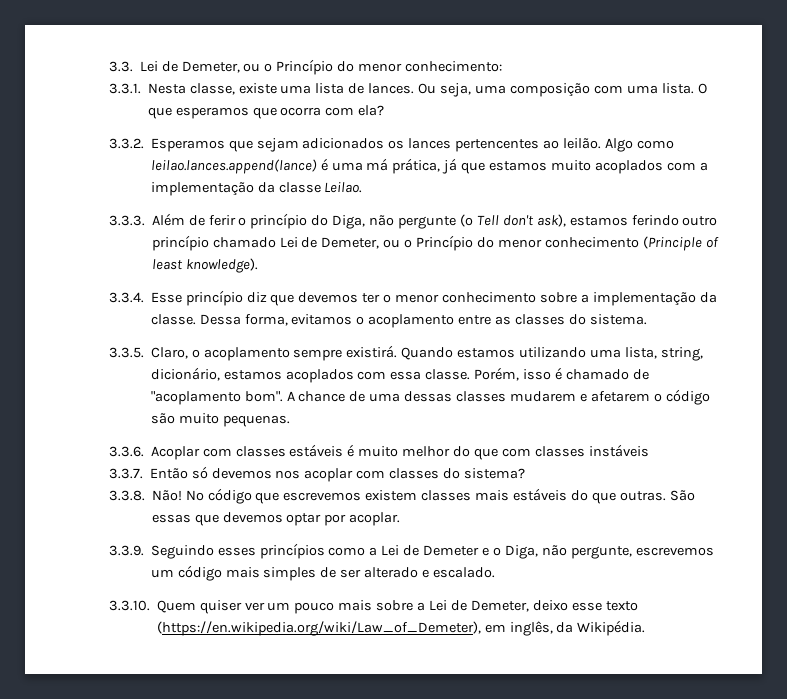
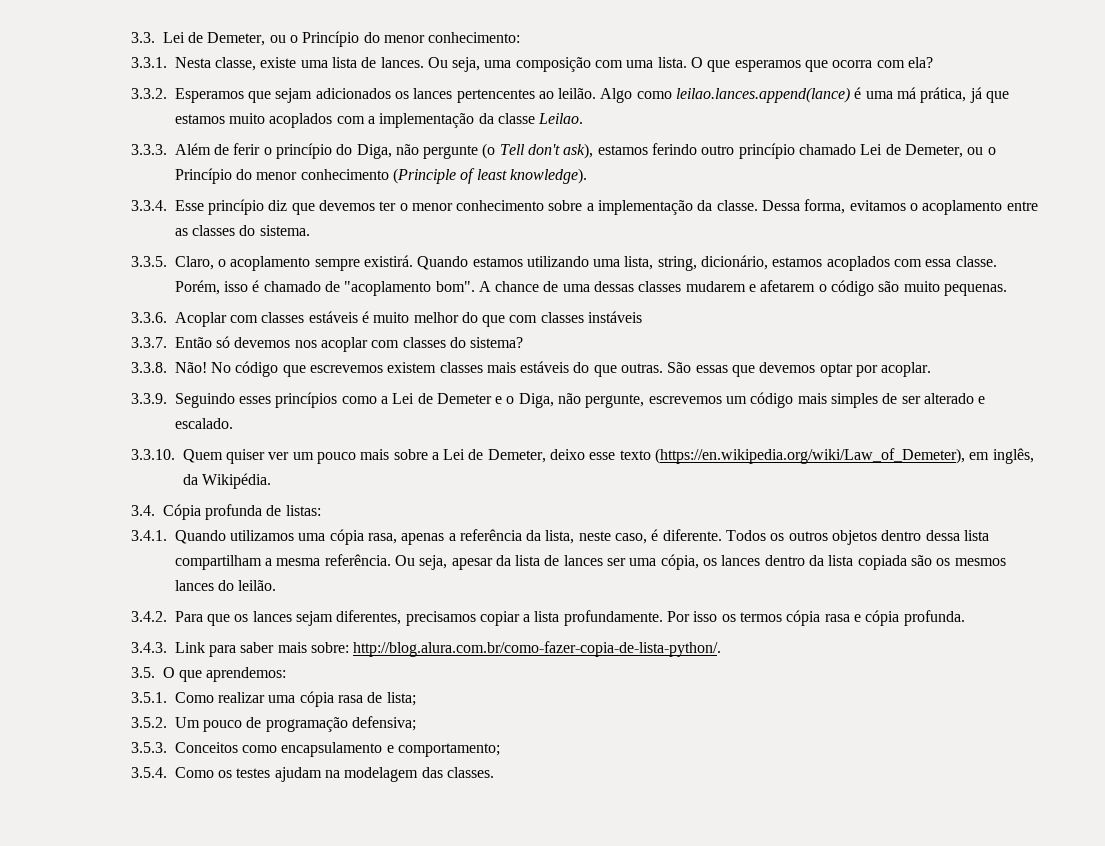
+ 3.4. Cópia profunda de listas:
+ 3.4.1. Quando utilizamos uma cópia rasa, apenas a referência da lista, neste caso, é diferente. Todos os outros objetos dentro dessa lista compartilham a mesma referência. Ou seja, apesar da lista de lances ser uma cópia, os lances dentro da lista copiada são os mesmos lances do leilão.
+ 3.4.2. Para que os lances sejam diferentes, precisamos copiar a lista profundamente. Por isso os termos cópia rasa e cópia profunda.
+ 3.4.3. Link para saber mais sobre: http://blog.alura.com.br/como-fazer-copia-de-lista-python/.
+ 3.5. O que aprendemos:
+ 3.5.1. Como realizar uma cópia rasa de lista;
+ 3.5.2. Um pouco de programação defensiva;
+ 3.5.3. Conceitos como encapsulamento e comportamento;
+ 3.5.4. Como os testes ajudam na modelagem das classes.

